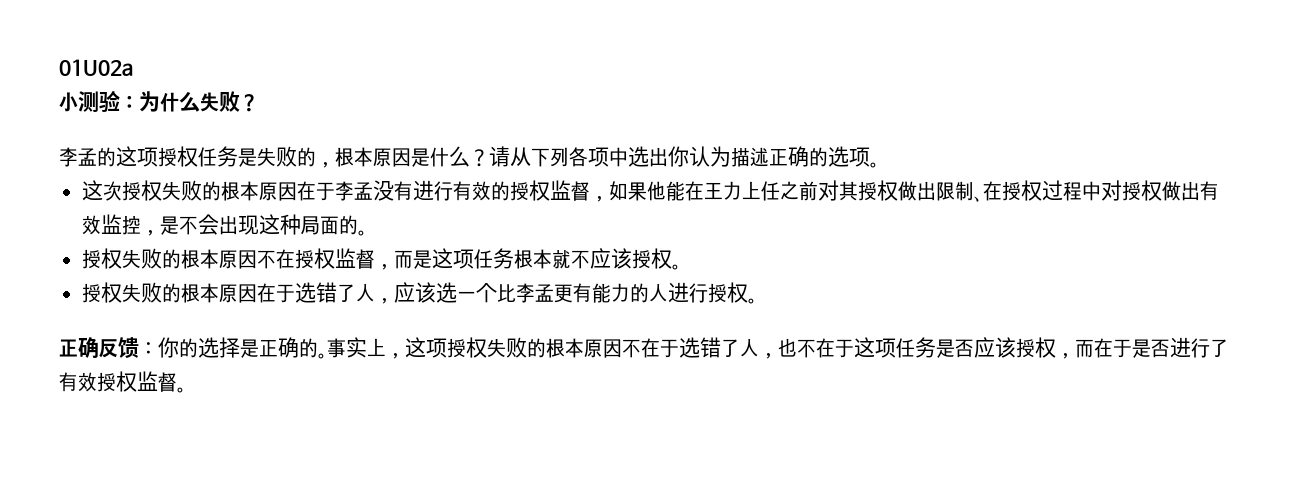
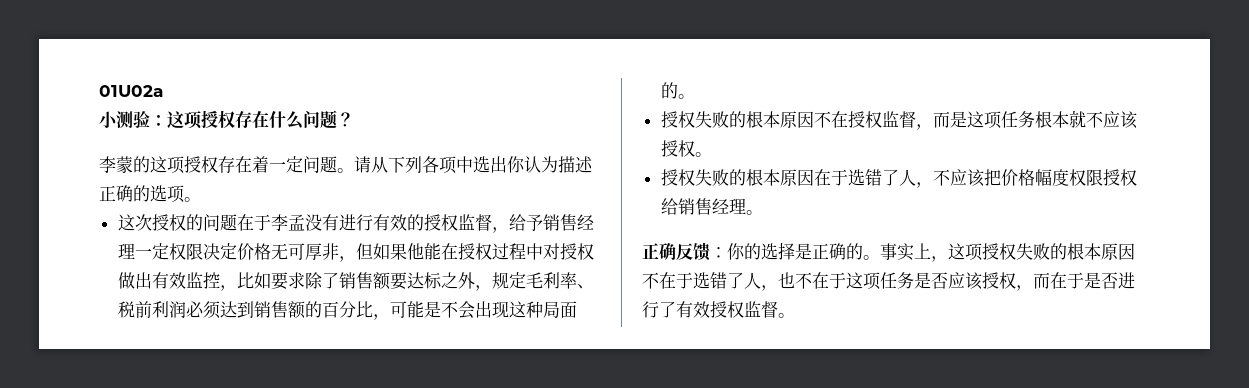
- 小测验：为什么失败？
+ 小测验：这项授权存在什么问题？
- 李孟的这项授权任务是失败的，根本原因是什么？
+ 李蒙的这项授权存在着一定问题。
- 这次授权失败的根本原因在于李孟没有进行有效的授权监督，如果他能在王力上任之前对其授权做出限制、在授权过程中对授权做出有效监控，是不会出现这种局面的。
+ 这次授权的问题在于李孟没有进行有效的授权监督，给予销售经理一定权限决定价格无可厚非，但如果他能在授权过程中对授权做出有效监控，比如要求除了销售额要达标之外，规定毛利率、税前利润必须达到销售额的百分比，可能是不会出现这种局面的。
- 授权失败的根本原因在于选错了人，应该选一个比李孟更有能力的人进行授权。
+ 授权失败的根本原因在于选错了人，不应该把价格幅度权限授权给销售经理。

